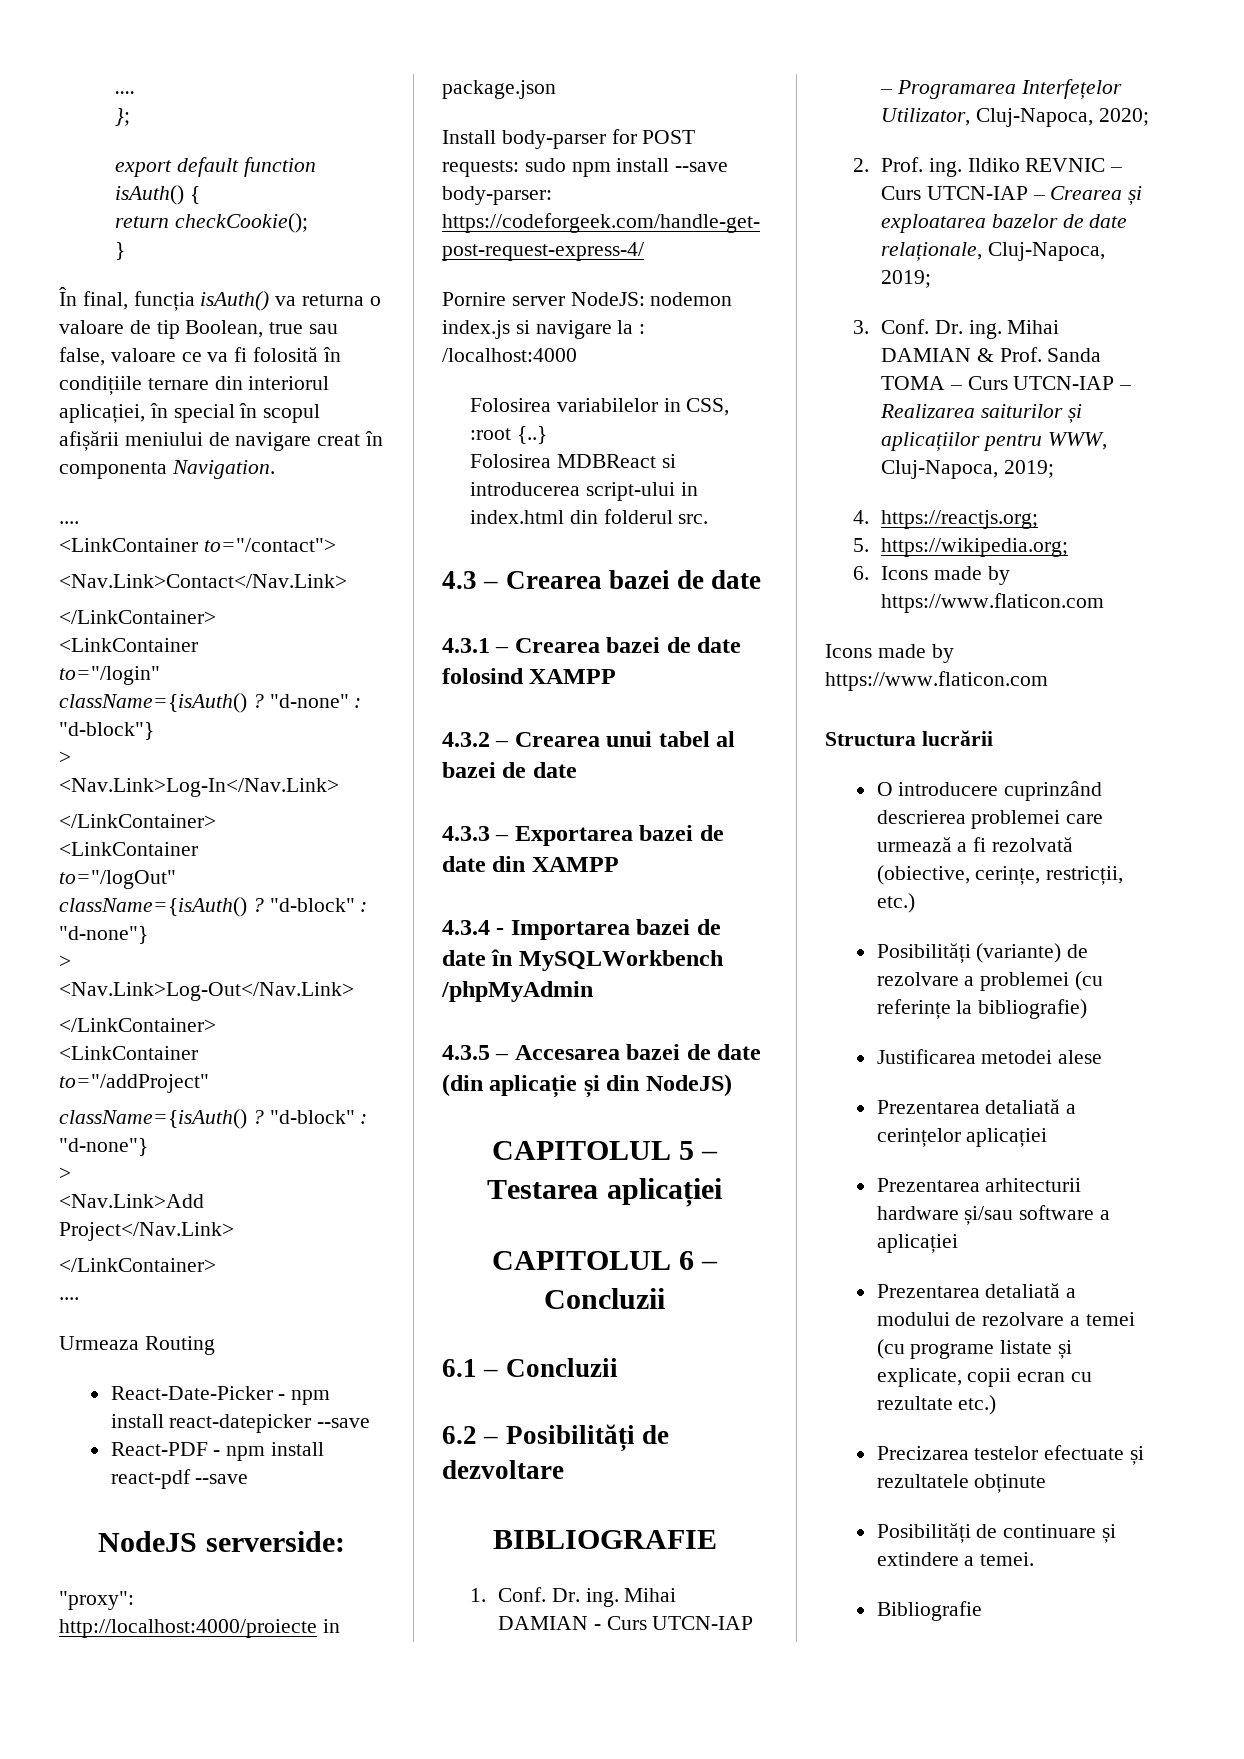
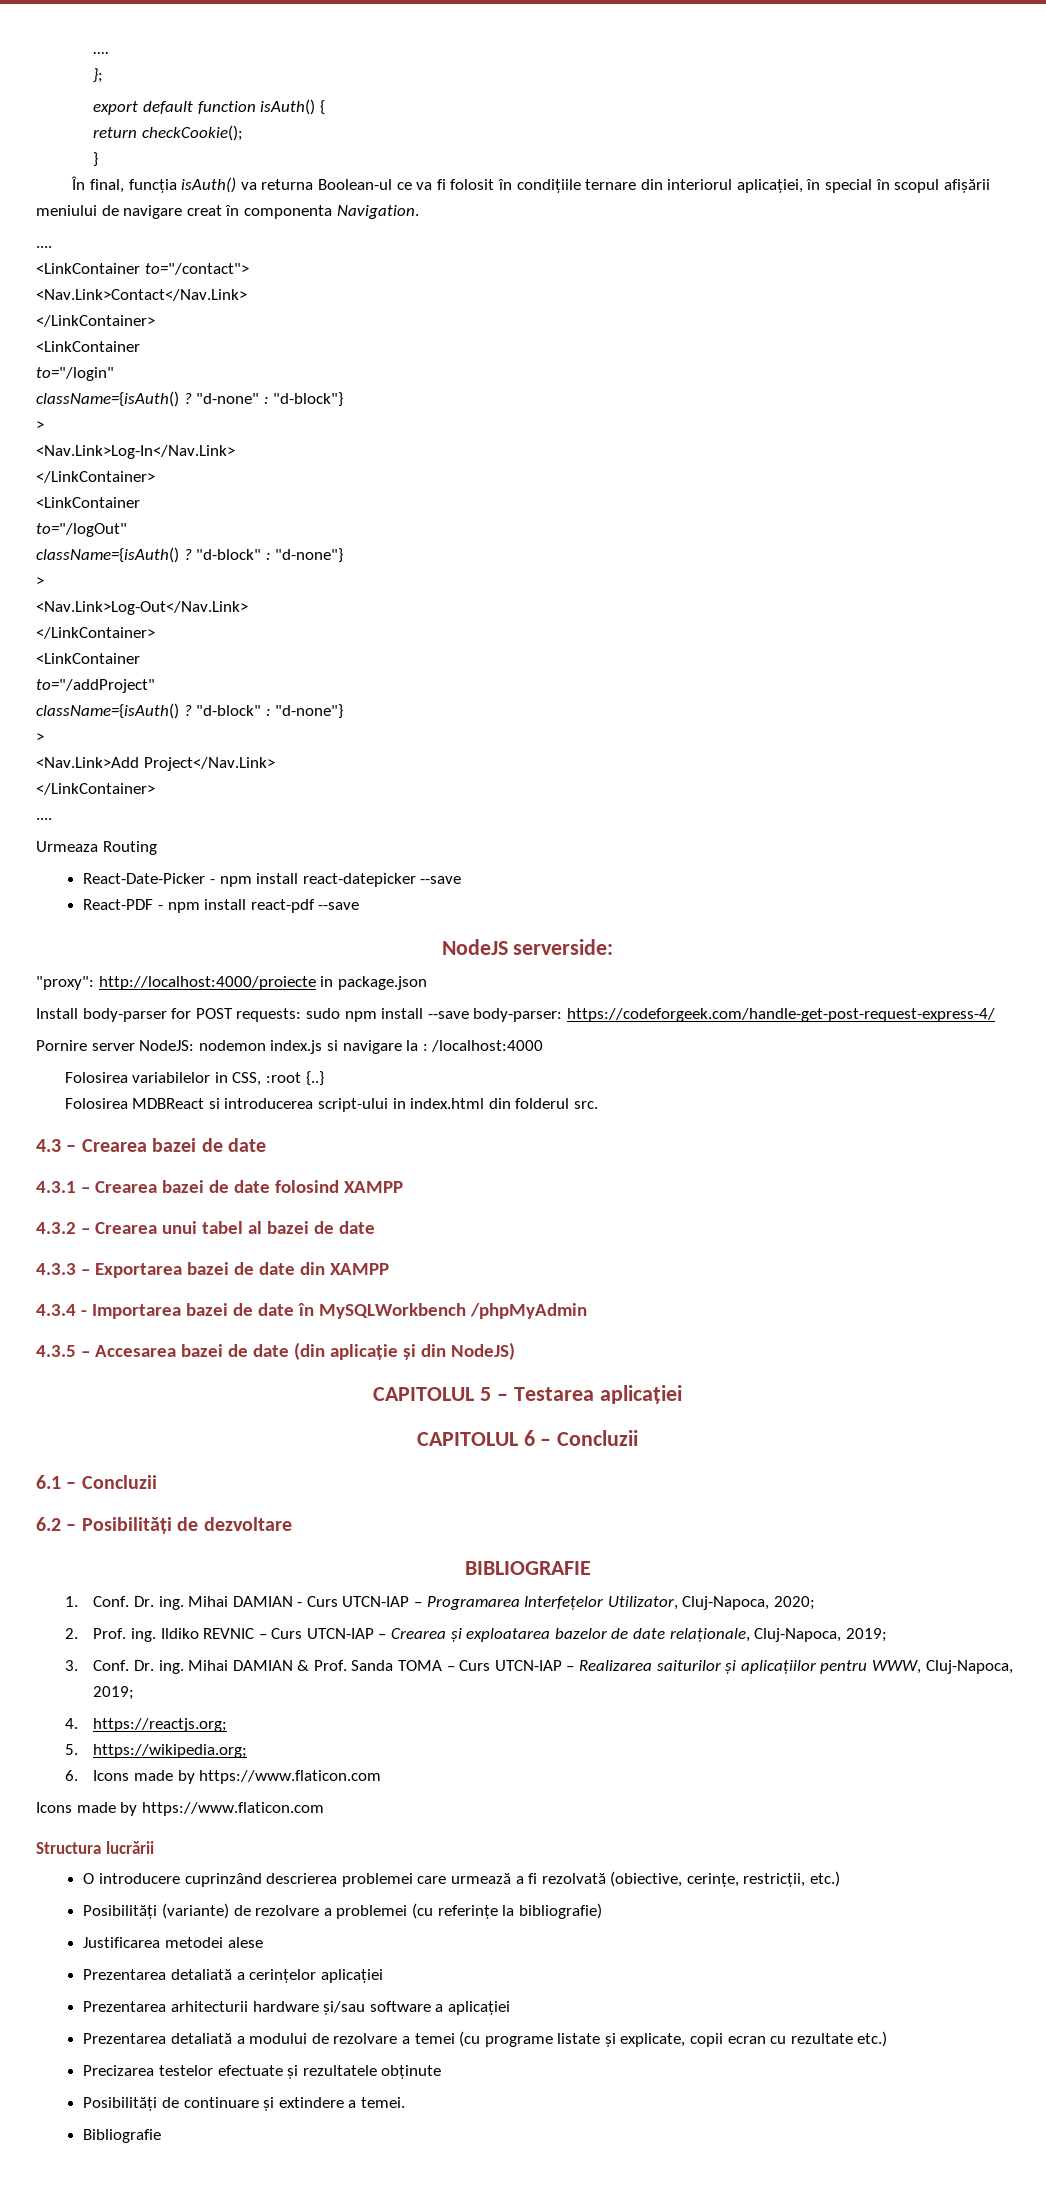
- În final, funcția isAuth() va returna o valoare de tip Boolean, true sau false, valoare ce va fi folosită în condițiile ternare din interiorul aplicației, în special în scopul afișării meniului de navigare creat în componenta Navigation.
+ În final, funcția isAuth() va returna Boolean-ul ce va fi folosit în condițiile ternare din interiorul aplicației, în special în scopul afișării meniului de navigare creat în componenta Navigation.

